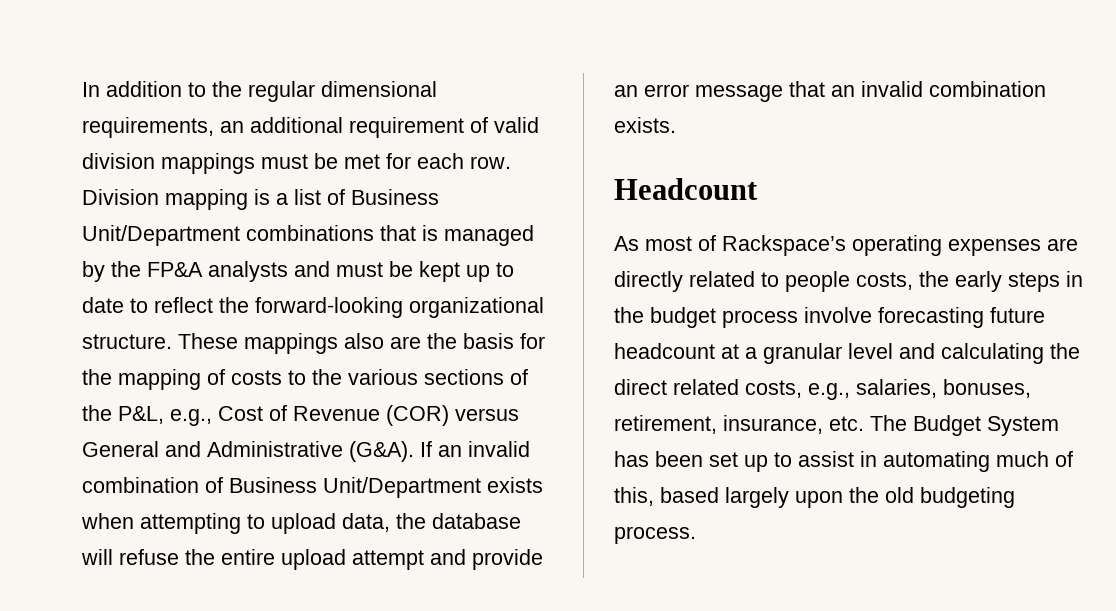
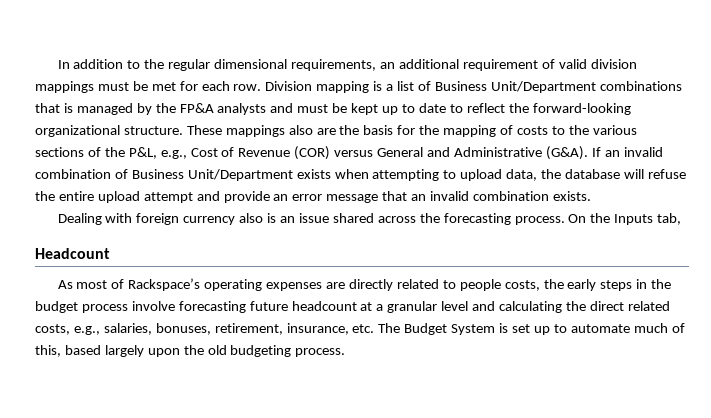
+ Dealing with foreign currency also is an issue shared across the forecasting process. On the Inputs tab,
- As most of Rackspace’s operating expenses are directly related to people costs, the early steps in the budget process involve forecasting future headcount at a granular level and calculating the direct related costs, e.g., salaries, bonuses, retirement, insurance, etc. The Budget System has been set up to assist in automating much of this, based largely upon the old budgeting process.
+ As most of Rackspace’s operating expenses are directly related to people costs, the early steps in the budget process involve forecasting future headcount at a granular level and calculating the direct related costs, e.g., salaries, bonuses, retirement, insurance, etc. The Budget System is set up to automate much of this, based largely upon the old budgeting process.

